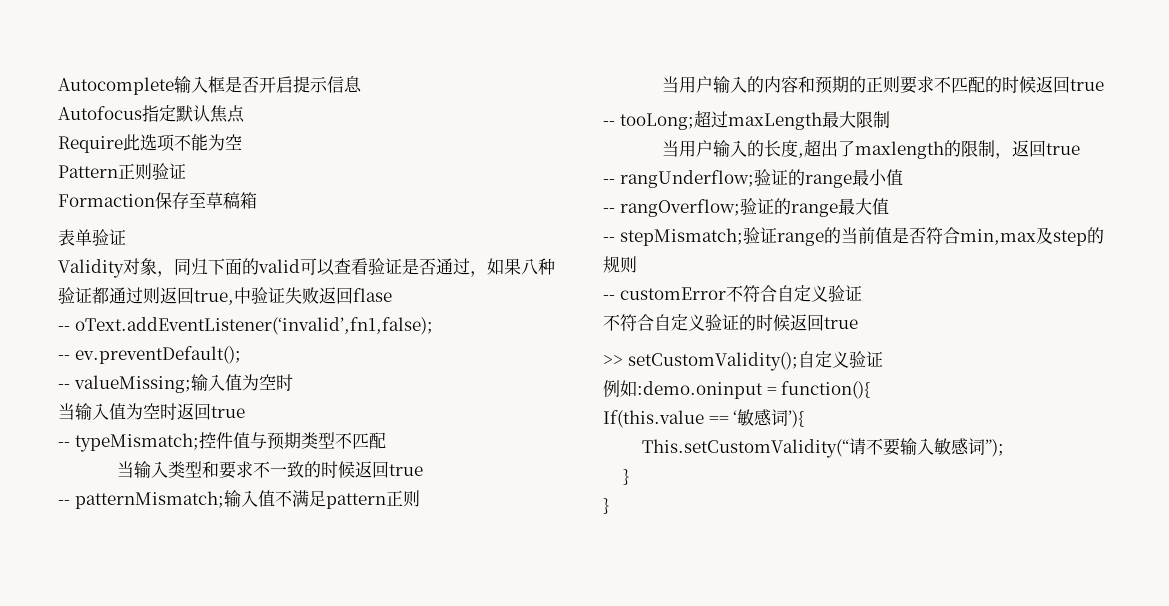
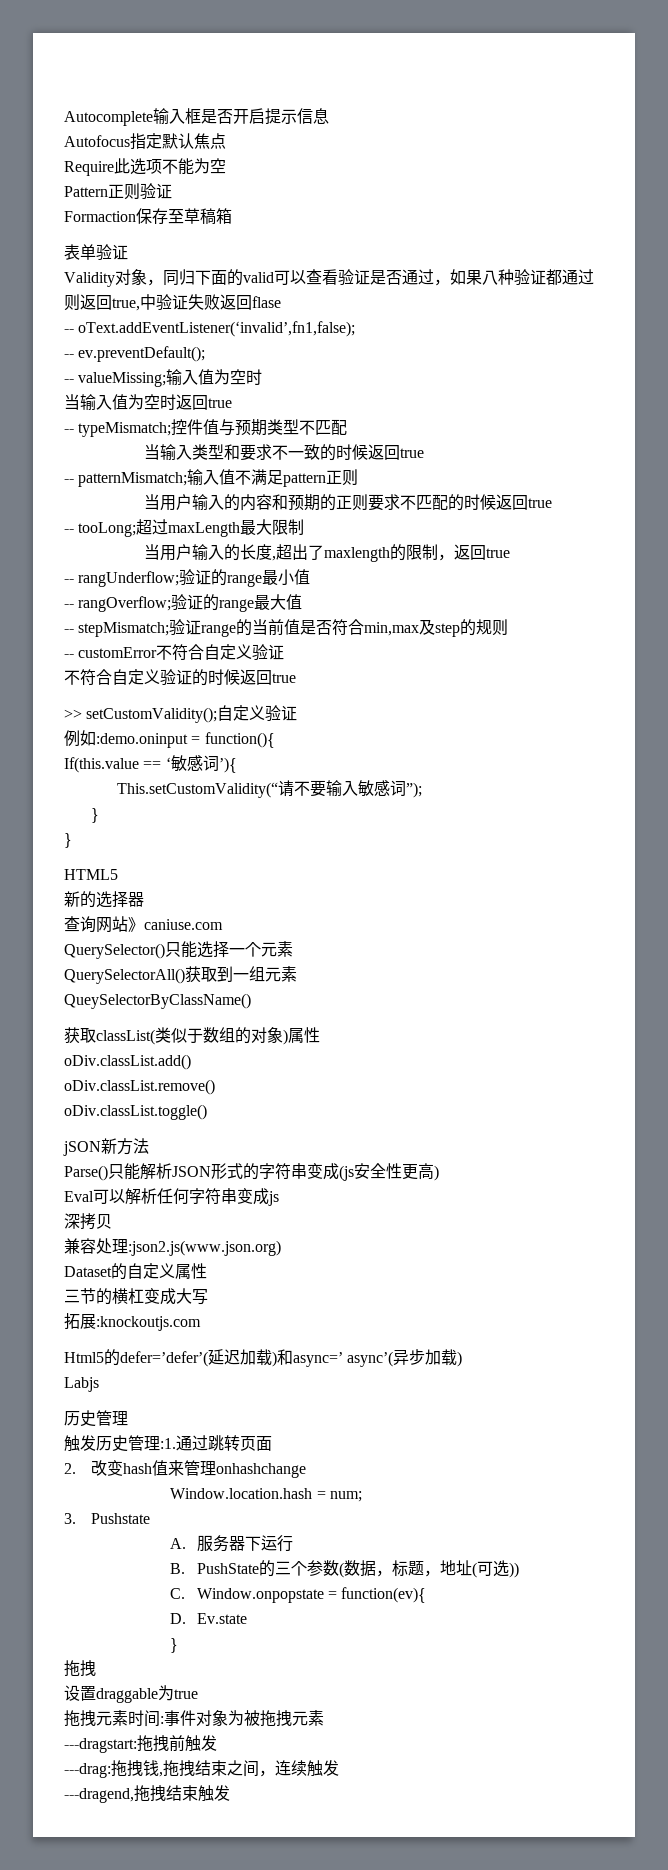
+ HTML5
+ 新的选择器
+ 查询网站》caniuse.com
+ QuerySelector()只能选择一个元素
+ QuerySelectorAll()获取到一组元素
+ QueySelectorByClassName()
+ 获取classList(类似于数组的对象)属性
+ oDiv.classList.add()
+ oDiv.classList.remove()
+ oDiv.classList.toggle()
+ jSON新方法
+ Parse()只能解析JSON形式的字符串变成(js安全性更高)
+ Eval可以解析任何字符串变成js
+ 深拷贝
+ 兼容处理:json2.js(www.json.org)
+ Dataset的自定义属性
+ 三节的横杠变成大写
+ 拓展:knockoutjs.com
+ Html5的defer=’defer’(延迟加载)和async=’ async’(异步加载)
+ Labjs
+ 历史管理
+ 触发历史管理:1.通过跳转页面
+ 2.改变hash值来管理onhashchange
+ Window.location.hash = num;
+ 3. Pushstate
+ A.服务器下运行
+ B. PushState的三个参数(数据，标题，地址(可选))
+ C. Window.onpopstate = function(ev){
+ D. Ev.state
+ }
+ 拖拽
+ 设置draggable为true
+ 拖拽元素时间:事件对象为被拖拽元素
+ ---dragstart:拖拽前触发
+ ---drag:拖拽钱,拖拽结束之间，连续触发
+ ---dragend,拖拽结束触发

